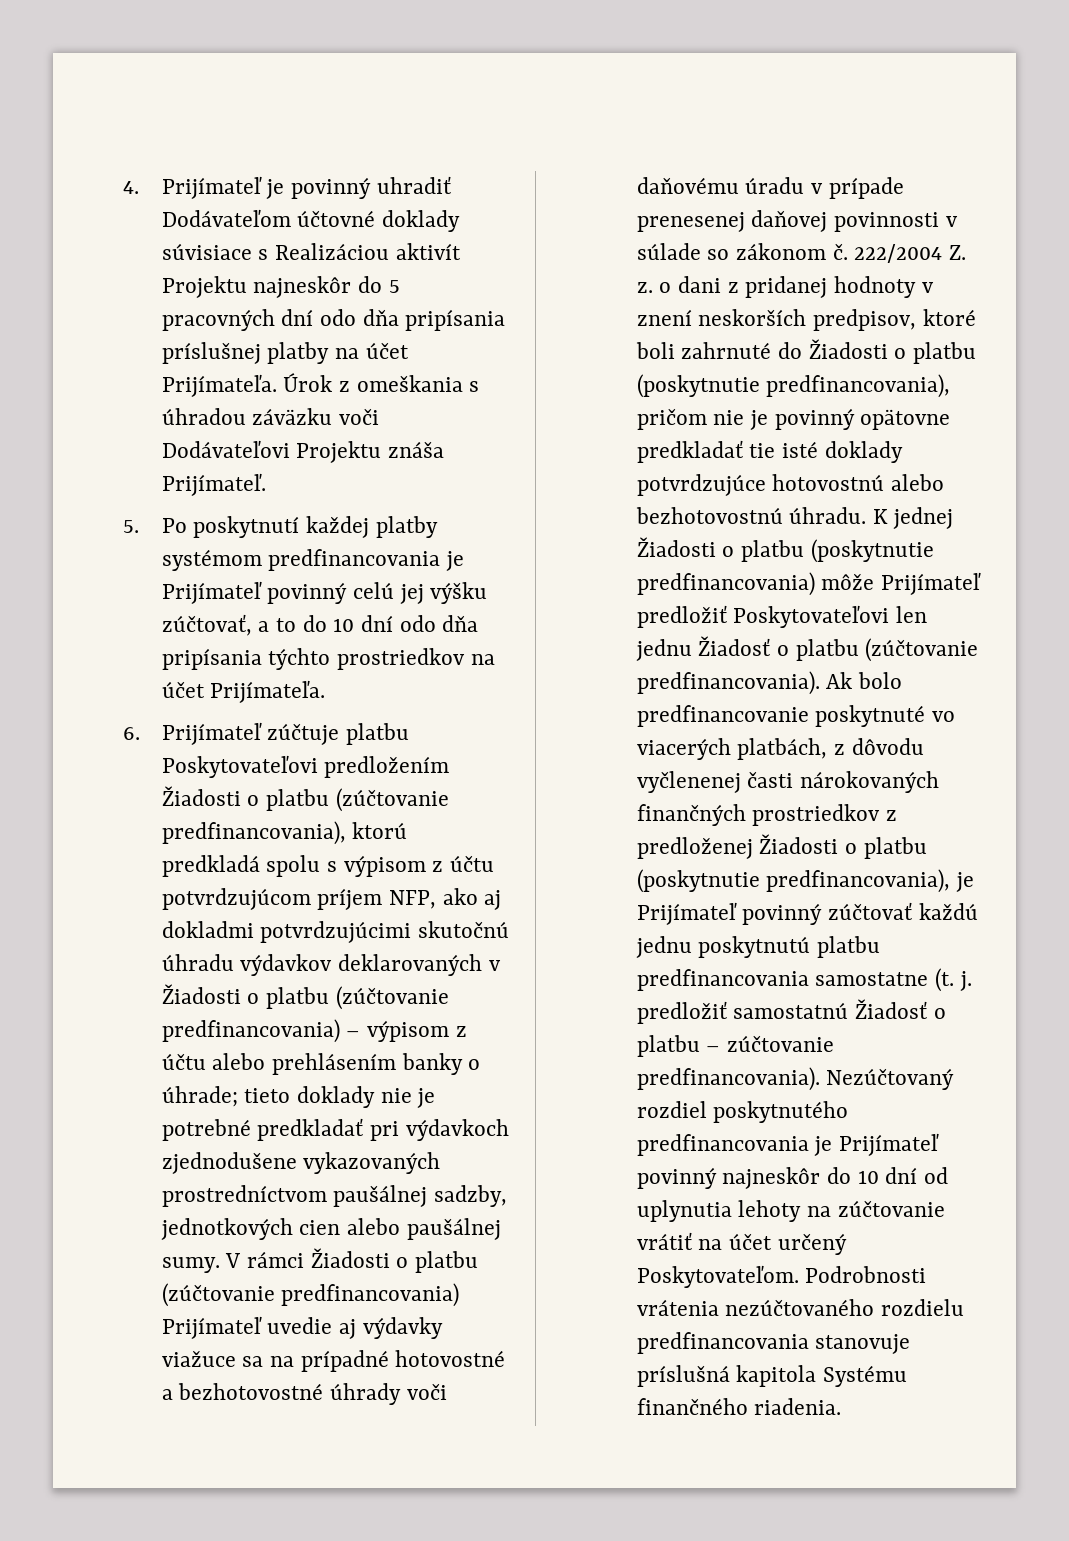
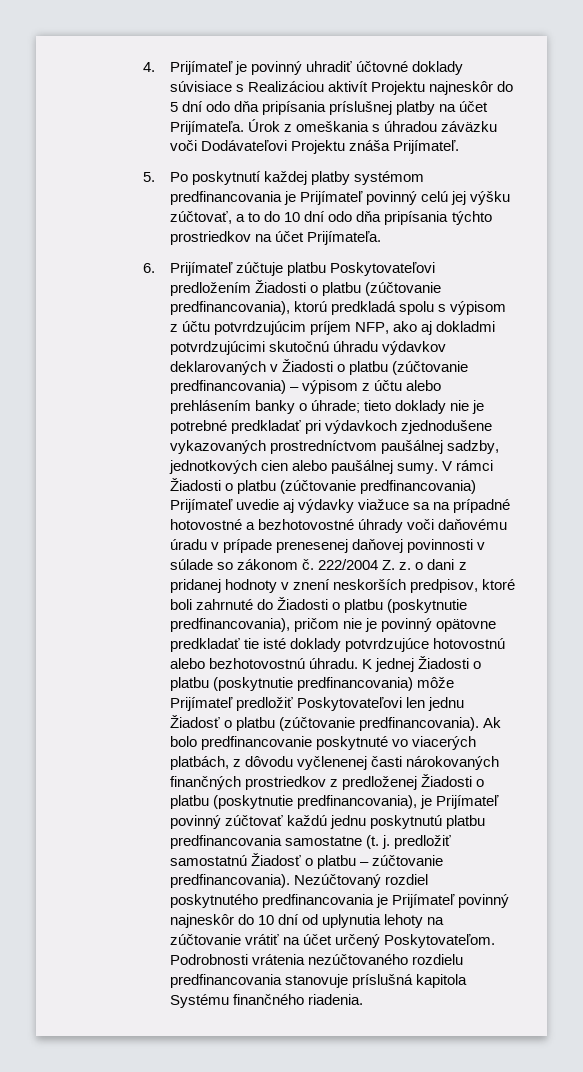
- 4. Prijímateľ je povinný uhradiť Dodávateľom účtovné doklady súvisiace s Realizáciou aktivít Projektu najneskôr do 5 pracovných dní odo dňa pripísania príslušnej platby na účet Prijímateľa.
+ 4. Prijímateľ je povinný uhradiť účtovné doklady súvisiace s Realizáciou aktivít Projektu najneskôr do 5 dní odo dňa pripísania príslušnej platby na účet Prijímateľa.
- 6. Prijímateľ zúčtuje platbu Poskytovateľovi predložením Žiadosti o platbu (zúčtovanie predfinancovania), ktorú predkladá spolu s výpisom z účtu potvrdzujúcom príjem NFP, ako aj dokladmi potvrdzujúcimi skutočnú úhradu výdavkov deklarovaných v Žiadosti o platbu (zúčtovanie predfinancovania) – výpisom z účtu alebo prehlásením banky o úhrade;
+ 6. Prijímateľ zúčtuje platbu Poskytovateľovi predložením Žiadosti o platbu (zúčtovanie predfinancovania), ktorú predkladá spolu s výpisom z účtu potvrdzujúcim príjem NFP, ako aj dokladmi potvrdzujúcimi skutočnú úhradu výdavkov deklarovaných v Žiadosti o platbu (zúčtovanie predfinancovania) – výpisom z účtu alebo prehlásením banky o úhrade;

